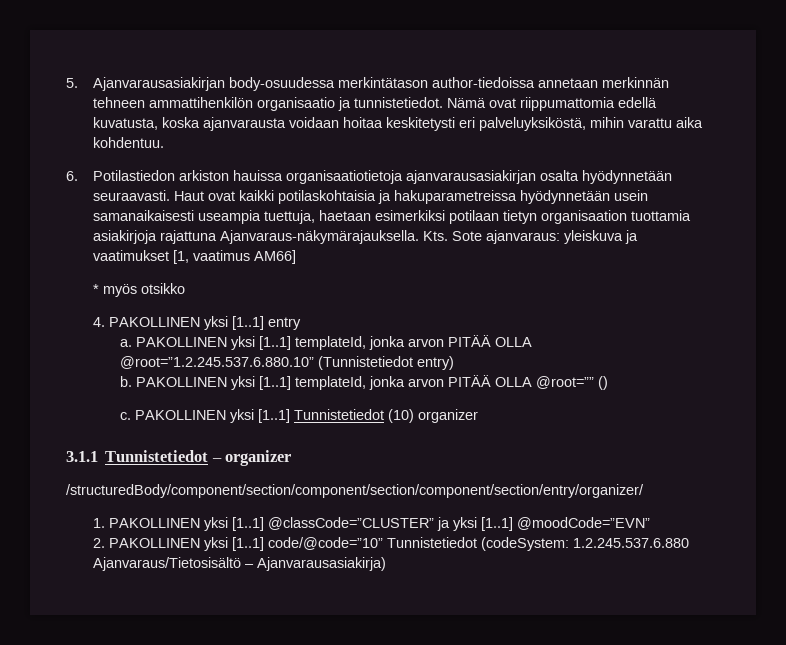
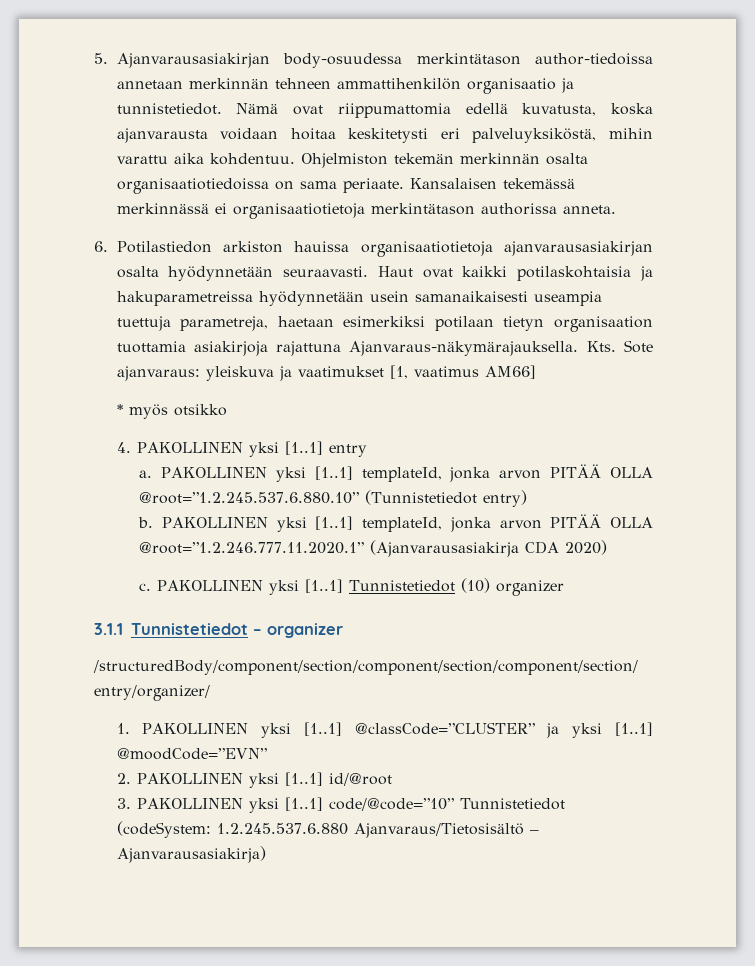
+ Ohjelmiston tekemän merkinnän osalta organisaatiotiedoissa on sama periaate. Kansalaisen tekemässä merkinnässä ei organisaatiotietoja merkintätason authorissa anneta.
- Haut ovat kaikki potilaskohtaisia ja hakuparametreissa hyödynnetään usein samanaikaisesti useampia tuettuja, haetaan esimerkiksi potilaan tietyn organisaation tuottamia asiakirjoja rajattuna Ajanvaraus-näkymärajauksella.
+ Haut ovat kaikki potilaskohtaisia ja hakuparametreissa hyödynnetään usein samanaikaisesti useampia tuettuja parametreja, haetaan esimerkiksi potilaan tietyn organisaation tuottamia asiakirjoja rajattuna Ajanvaraus-näkymärajauksella.
- PAKOLLINEN yksi [1..1] templateId, jonka arvon PITÄÄ OLLA @root=”” ()
+ PAKOLLINEN yksi [1..1] templateId, jonka arvon PITÄÄ OLLA @root=”1.2.246.777.11.2020.1” (Ajanvarausasiakirja CDA 2020)
- 2. PAKOLLINEN yksi [1..1] code/@code=”10” Tunnistetiedot (codeSystem: 1.2.245.537.6.880 Ajanvaraus/Tietosisältö – Ajanvarausasiakirja)
+ 2. PAKOLLINEN yksi [1..1] id/@root
+ 3. PAKOLLINEN yksi [1..1] code/@code=”10” Tunnistetiedot (codeSystem: 1.2.245.537.6.880 Ajanvaraus/Tietosisältö – Ajanvarausasiakirja)

